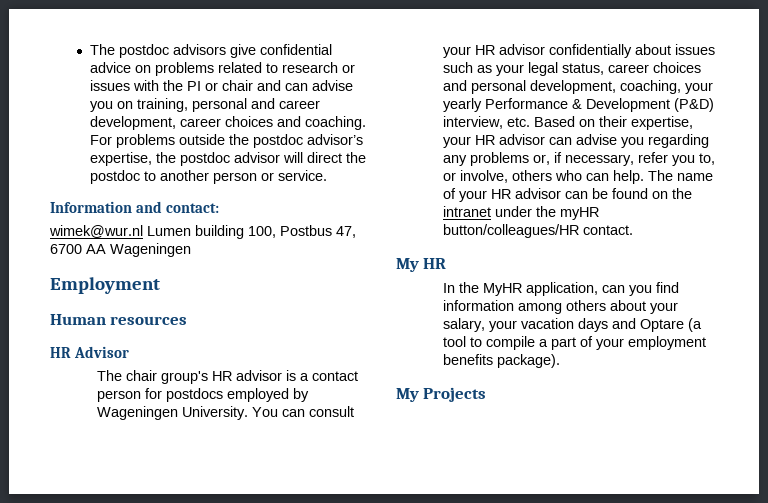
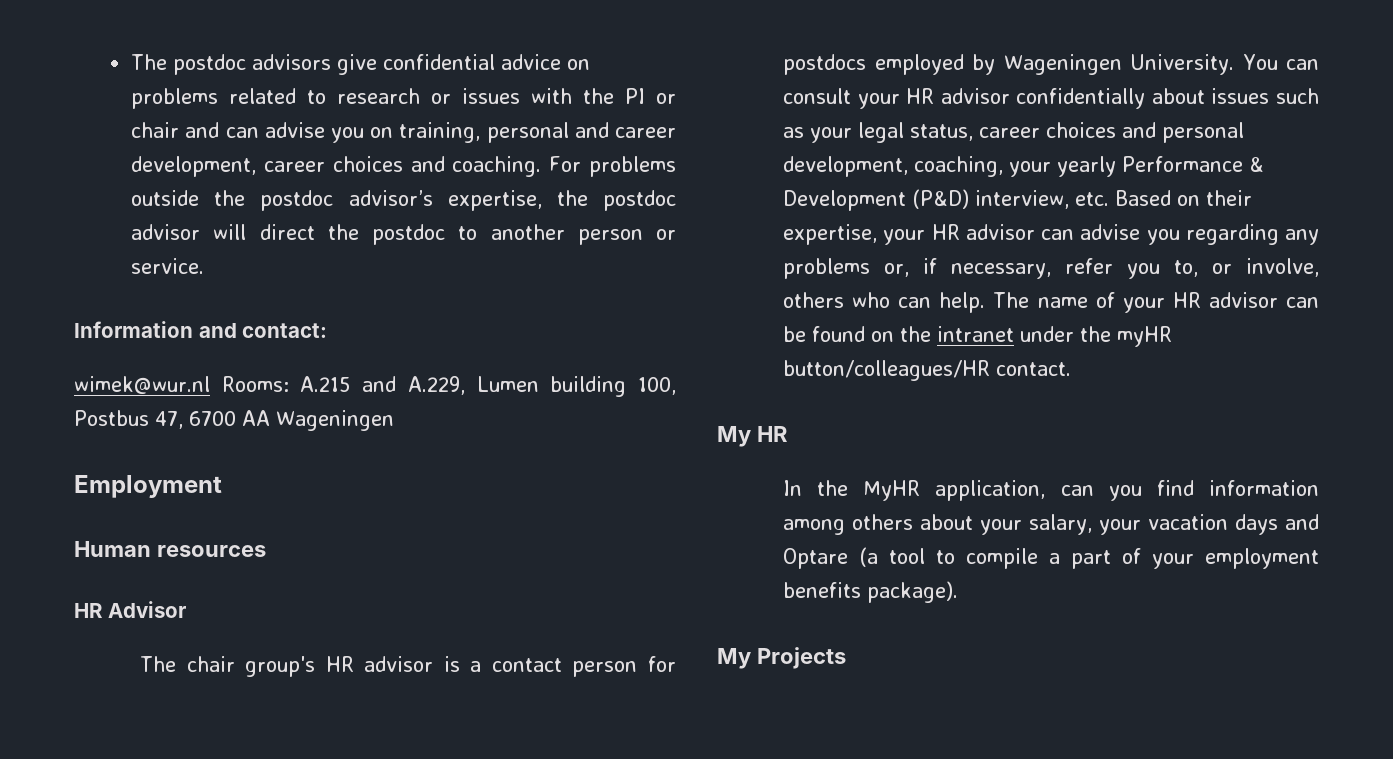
- wimek@wur.nl Lumen building 100, Postbus 47, 6700 AA Wageningen
+ wimek@wur.nl Rooms: A.215 and A.229, Lumen building 100, Postbus 47, 6700 AA Wageningen

